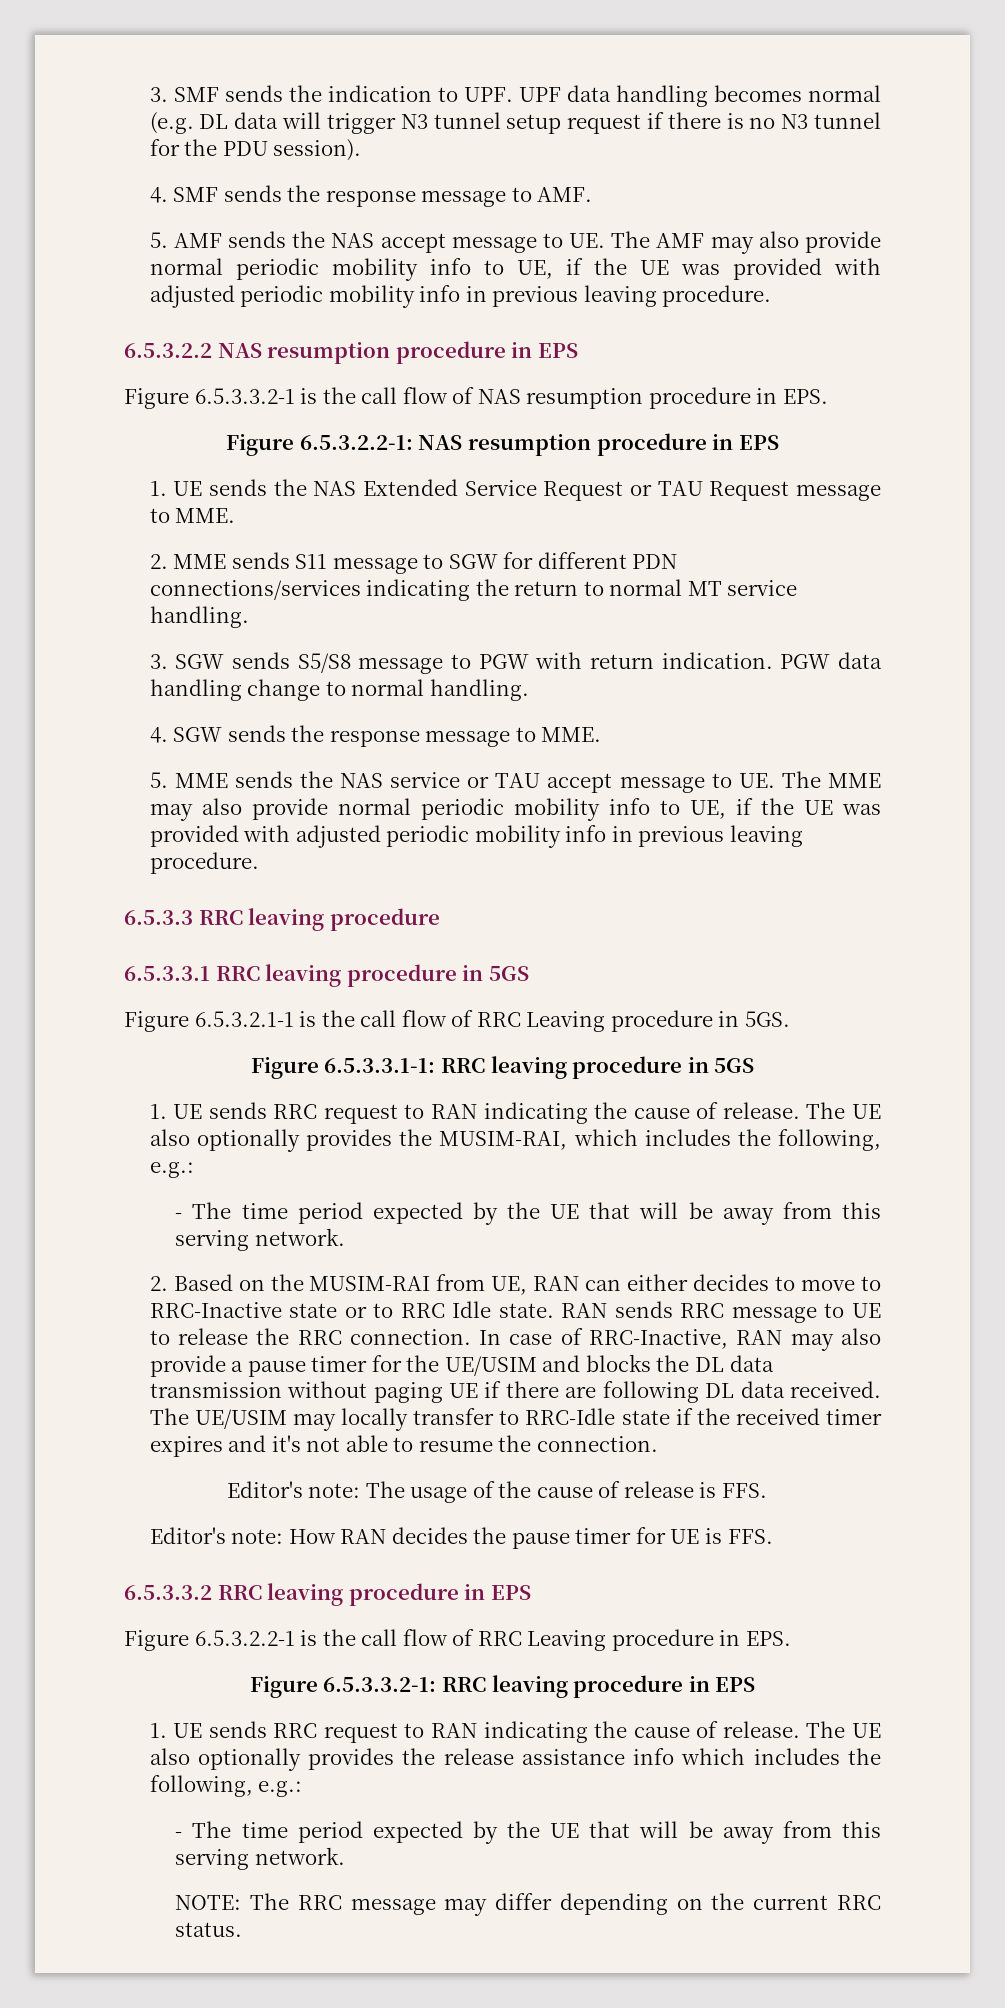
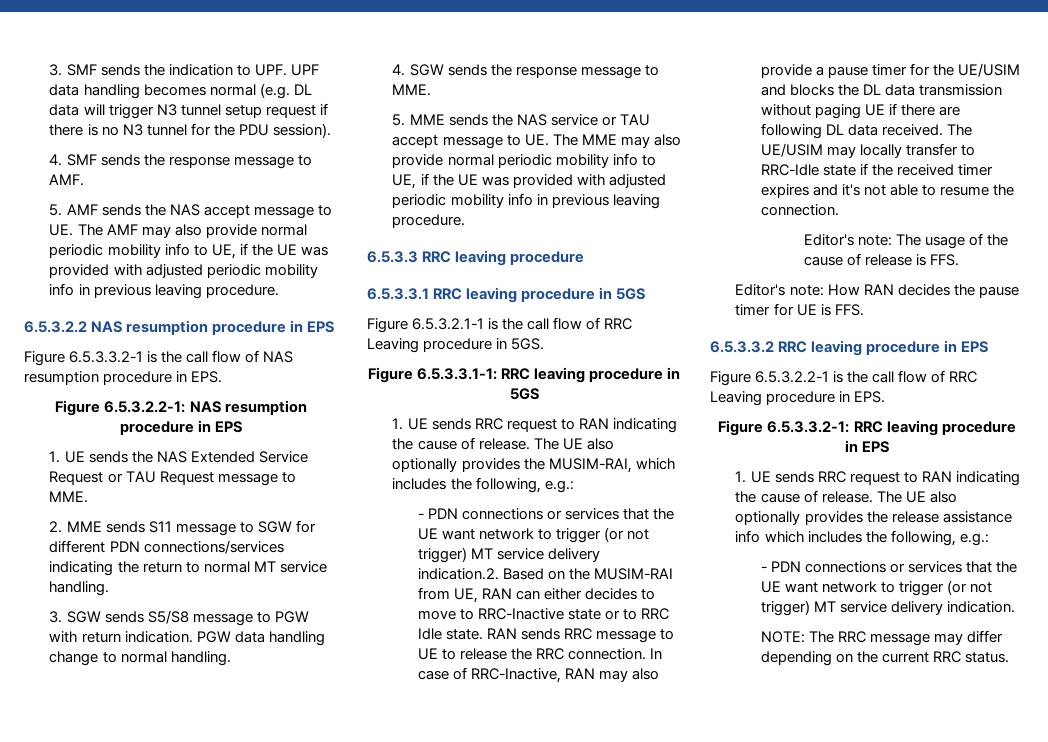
  The UE also optionally provides the MUSIM-RAI, which includes the following, e.g.:
- - The time period expected by the UE that will be away from this serving network.
- 2. Based on the MUSIM-RAI from UE, RAN can either decides to move to RRC-Inactive state or to RRC Idle state.
+ - PDN connections or services that the UE want network to trigger (or not trigger) MT service delivery indication.2. Based on the MUSIM-RAI from UE, RAN can either decides to move to RRC-Inactive state or to RRC Idle state.
  The UE also optionally provides the release assistance info which includes the following, e.g.:
- - The time period expected by the UE that will be away from this serving network.
+ - PDN connections or services that the UE want network to trigger (or not trigger) MT service delivery indication.

